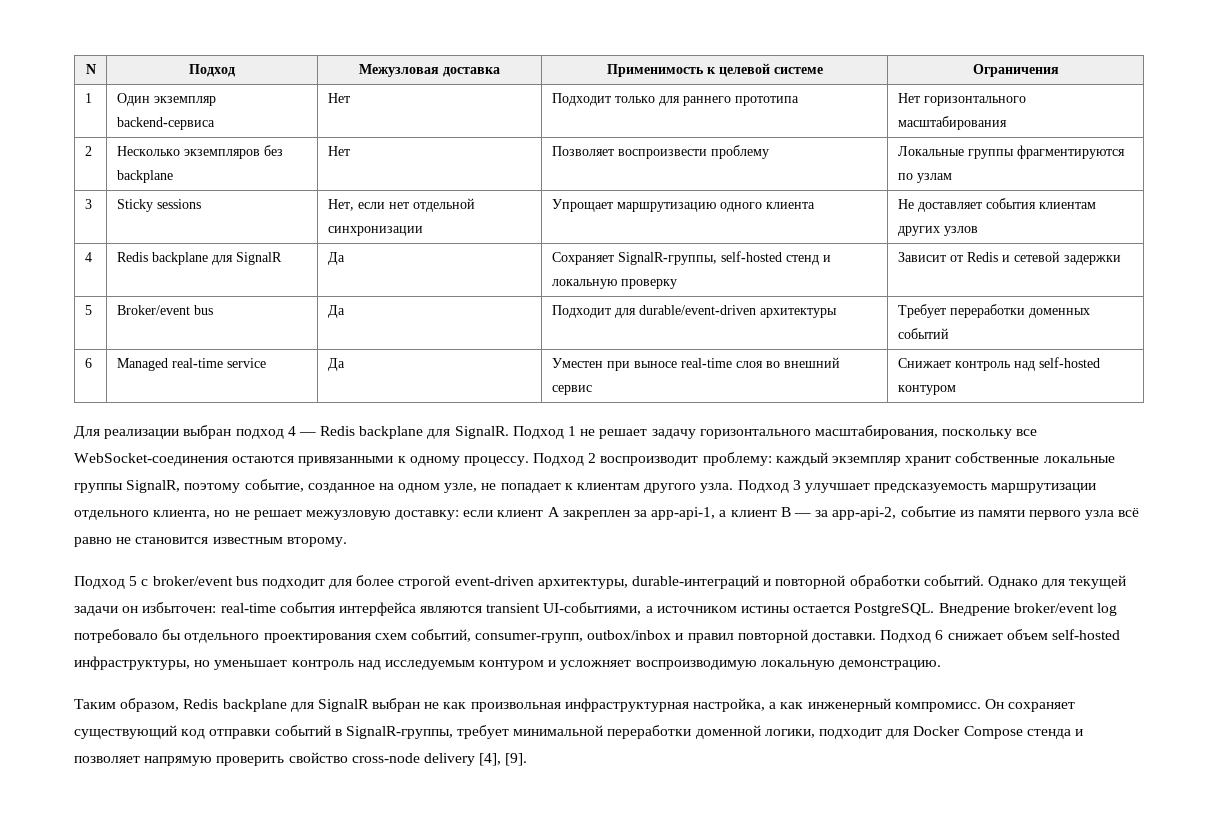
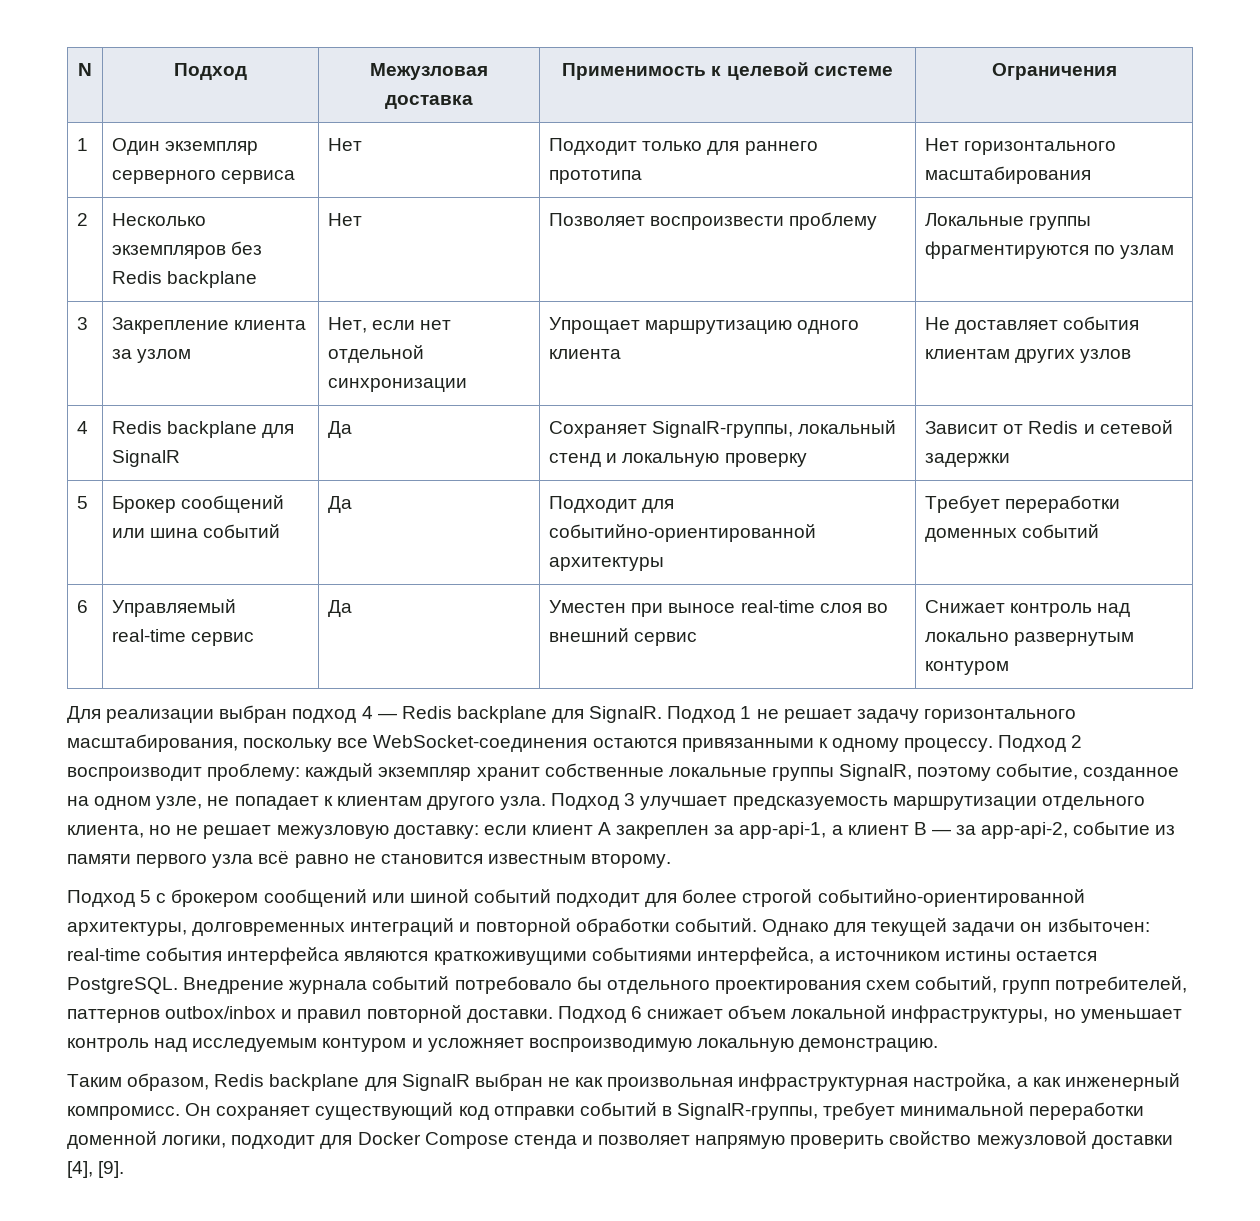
- 1 | Один экземпляр backend-сервиса | Нет | Подходит только для раннего прототипа | Нет горизонтального масштабирования
+ 1 | Один экземпляр серверного сервиса | Нет | Подходит только для раннего прототипа | Нет горизонтального масштабирования
- 2 | Несколько экземпляров без backplane | Нет | Позволяет воспроизвести проблему | Локальные группы фрагментируются по узлам
+ 2 | Несколько экземпляров без Redis backplane | Нет | Позволяет воспроизвести проблему | Локальные группы фрагментируются по узлам
- 3 | Sticky sessions | Нет, если нет отдельной синхронизации | Упрощает маршрутизацию одного клиента | Не доставляет события клиентам других узлов
+ 3 | Закрепление клиента за узлом | Нет, если нет отдельной синхронизации | Упрощает маршрутизацию одного клиента | Не доставляет события клиентам других узлов
- 4 | Redis backplane для SignalR | Да | Сохраняет SignalR-группы, self-hosted стенд и локальную проверку | Зависит от Redis и сетевой задержки
+ 4 | Redis backplane для SignalR | Да | Сохраняет SignalR-группы, локальный стенд и локальную проверку | Зависит от Redis и сетевой задержки
- 5 | Broker/event bus | Да | Подходит для durable/event-driven архитектуры | Требует переработки доменных событий
+ 5 | Брокер сообщений или шина событий | Да | Подходит для событийно-ориентированной архитектуры | Требует переработки доменных событий
- 6 | Managed real-time service | Да | Уместен при выносе real-time слоя во внешний сервис | Снижает контроль над self-hosted контуром
+ 6 | Управляемый real-time сервис | Да | Уместен при выносе real-time слоя во внешний сервис | Снижает контроль над локально развернутым контуром
- Подход 5 с broker/event bus подходит для более строгой event-driven архитектуры, durable-интеграций и повторной обработки событий.
+ Подход 5 с брокером сообщений или шиной событий подходит для более строгой событийно-ориентированной архитектуры, долговременных интеграций и повторной обработки событий.
- Однако для текущей задачи он избыточен: real-time события интерфейса являются transient UI-событиями, а источником истины остается PostgreSQL.
+ Однако для текущей задачи он избыточен: real-time события интерфейса являются краткоживущими событиями интерфейса, а источником истины остается PostgreSQL.
- Внедрение broker/event log потребовало бы отдельного проектирования схем событий, consumer-групп, outbox/inbox и правил повторной доставки.
+ Внедрение журнала событий потребовало бы отдельного проектирования схем событий, групп потребителей, паттернов outbox/inbox и правил повторной доставки.
- Подход 6 снижает объем self-hosted инфраструктуры, но уменьшает контроль над исследуемым контуром и усложняет воспроизводимую локальную демонстрацию.
+ Подход 6 снижает объем локальной инфраструктуры, но уменьшает контроль над исследуемым контуром и усложняет воспроизводимую локальную демонстрацию.
- Он сохраняет существующий код отправки событий в SignalR-группы, требует минимальной переработки доменной логики, подходит для Docker Compose стенда и позволяет напрямую проверить свойство cross-node delivery [4], [9].
+ Он сохраняет существующий код отправки событий в SignalR-группы, требует минимальной переработки доменной логики, подходит для Docker Compose стенда и позволяет напрямую проверить свойство межузловой доставки [4], [9].

